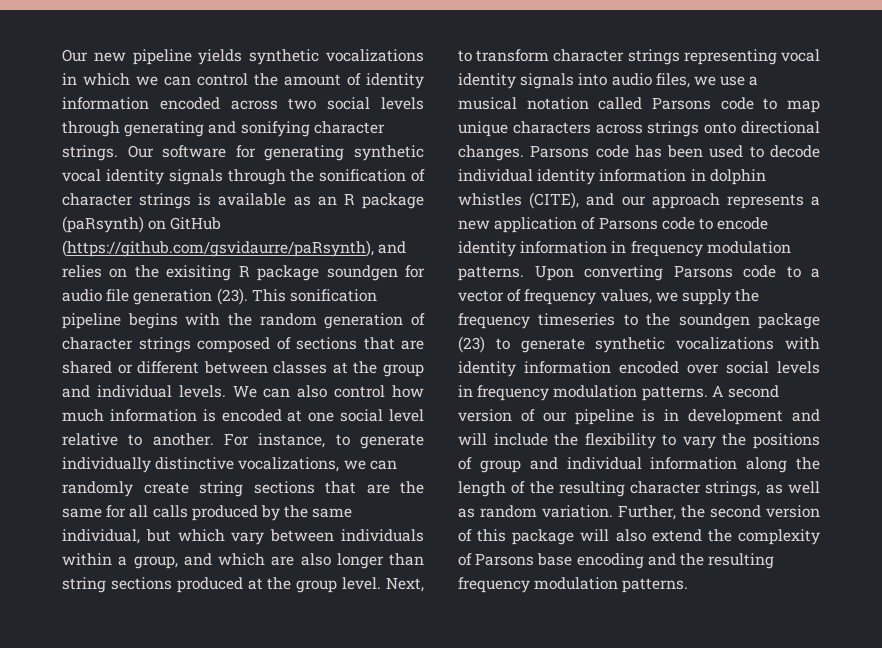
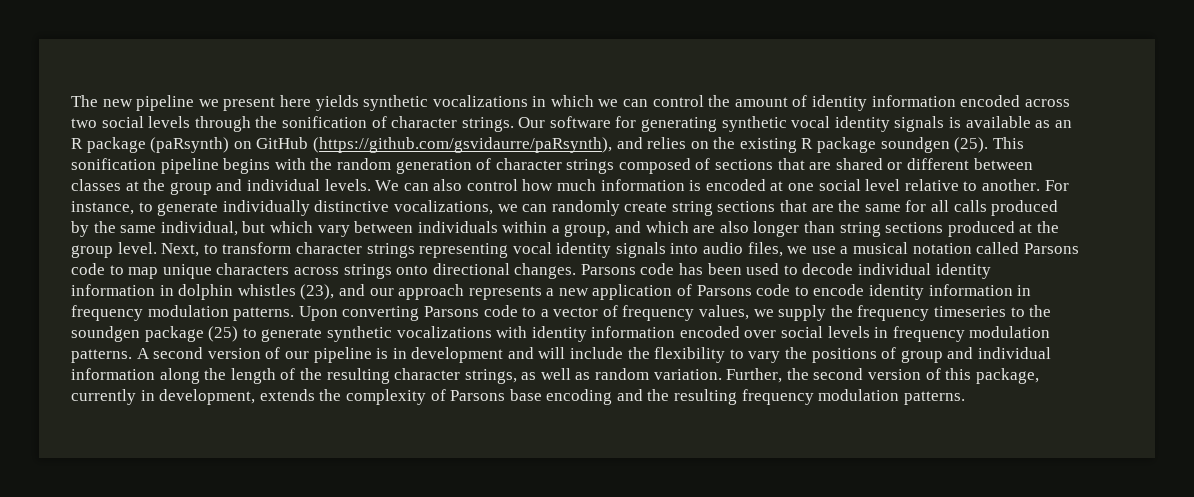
- Our new pipeline yields synthetic vocalizations in which we can control the amount of identity information encoded across two social levels through generating and sonifying character strings.
+ The new pipeline we present here yields synthetic vocalizations in which we can control the amount of identity information encoded across two social levels through the sonification of character strings.
- Our software for generating synthetic vocal identity signals through the sonification of character strings is available as an R package (paRsynth) on GitHub (https://github.com/gsvidaurre/paRsynth), and relies on the exisiting R package soundgen for audio file generation (23).
+ Our software for generating synthetic vocal identity signals is available as an R package (paRsynth) on GitHub (https://github.com/gsvidaurre/paRsynth), and relies on the existing R package soundgen (25).
- Parsons code has been used to decode individual identity information in dolphin whistles (CITE), and our approach represents a new application of Parsons code to encode identity information in frequency modulation patterns.
+ Parsons code has been used to decode individual identity information in dolphin whistles (23), and our approach represents a new application of Parsons code to encode identity information in frequency modulation patterns.
- Upon converting Parsons code to a vector of frequency values, we supply the frequency timeseries to the soundgen package (23) to generate synthetic vocalizations with identity information encoded over social levels in frequency modulation patterns.
+ Upon converting Parsons code to a vector of frequency values, we supply the frequency timeseries to the soundgen package (25) to generate synthetic vocalizations with identity information encoded over social levels in frequency modulation patterns.
- Further, the second version of this package will also extend the complexity of Parsons base encoding and the resulting frequency modulation patterns.
+ Further, the second version of this package, currently in development, extends the complexity of Parsons base encoding and the resulting frequency modulation patterns.

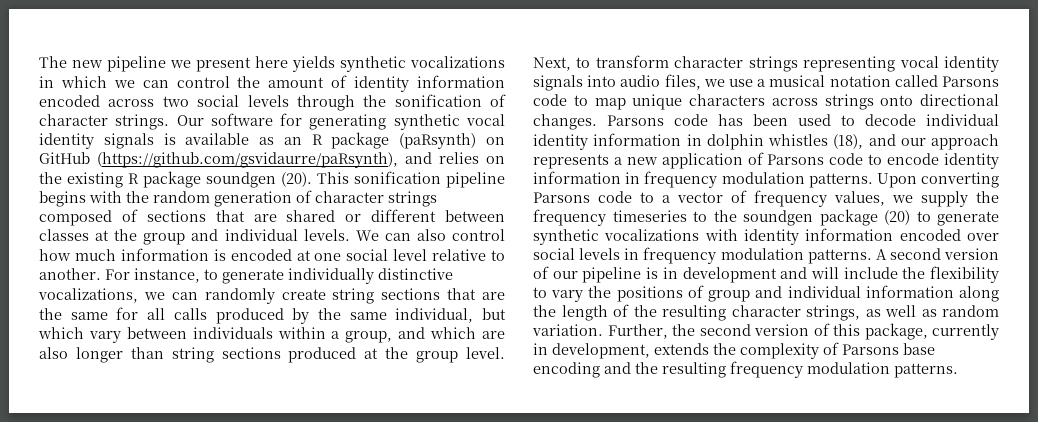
- Our software for generating synthetic vocal identity signals is available as an R package (paRsynth) on GitHub (https://github.com/gsvidaurre/paRsynth), and relies on the existing R package soundgen (25).
+ Our software for generating synthetic vocal identity signals is available as an R package (paRsynth) on GitHub (https://github.com/gsvidaurre/paRsynth), and relies on the existing R package soundgen (20).
- Parsons code has been used to decode individual identity information in dolphin whistles (23), and our approach represents a new application of Parsons code to encode identity information in frequency modulation patterns.
+ Parsons code has been used to decode individual identity information in dolphin whistles (18), and our approach represents a new application of Parsons code to encode identity information in frequency modulation patterns.
- Upon converting Parsons code to a vector of frequency values, we supply the frequency timeseries to the soundgen package (25) to generate synthetic vocalizations with identity information encoded over social levels in frequency modulation patterns.
+ Upon converting Parsons code to a vector of frequency values, we supply the frequency timeseries to the soundgen package (20) to generate synthetic vocalizations with identity information encoded over social levels in frequency modulation patterns.

